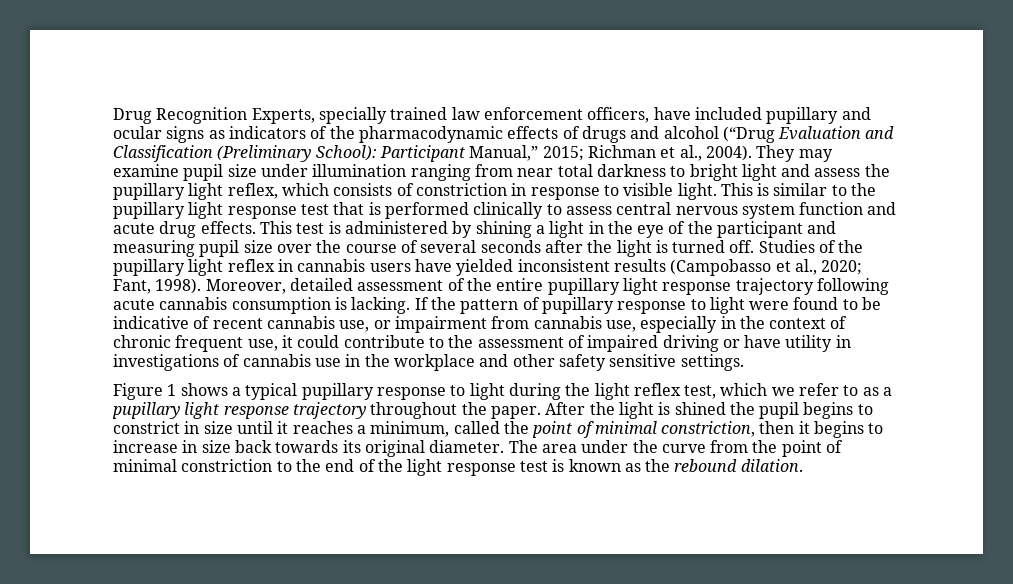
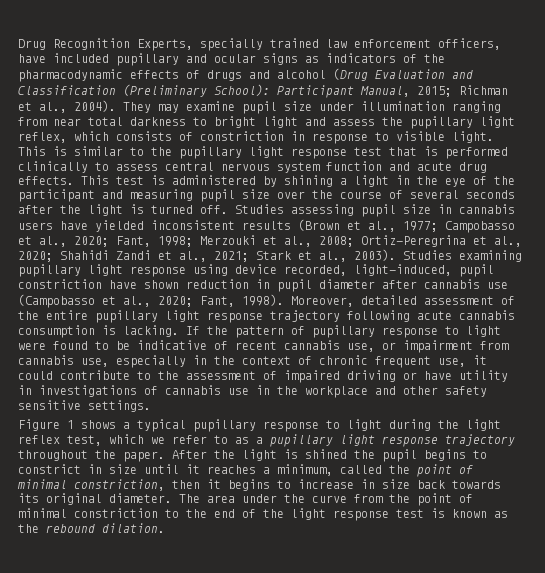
- Drug Recognition Experts, specially trained law enforcement officers, have included pupillary and ocular signs as indicators of the pharmacodynamic effects of drugs and alcohol (“Drug Evaluation and Classification (Preliminary School): Participant Manual,” 2015; Richman et al., 2004).
+ Drug Recognition Experts, specially trained law enforcement officers, have included pupillary and ocular signs as indicators of the pharmacodynamic effects of drugs and alcohol (Drug Evaluation and Classification (Preliminary School): Participant Manual, 2015; Richman et al., 2004).
- Studies of the pupillary light reflex in cannabis users have yielded inconsistent results (Campobasso et al., 2020; Fant, 1998).
+ Studies assessing pupil size in cannabis users have yielded inconsistent results (Brown et al., 1977; Campobasso et al., 2020; Fant, 1998; Merzouki et al., 2008; Ortiz-Peregrina et al., 2020; Shahidi Zandi et al., 2021; Stark et al., 2003). Studies examining pupillary light response using device recorded, light-induced, pupil constriction have shown reduction in pupil diameter after cannabis use (Campobasso et al., 2020; Fant, 1998).

